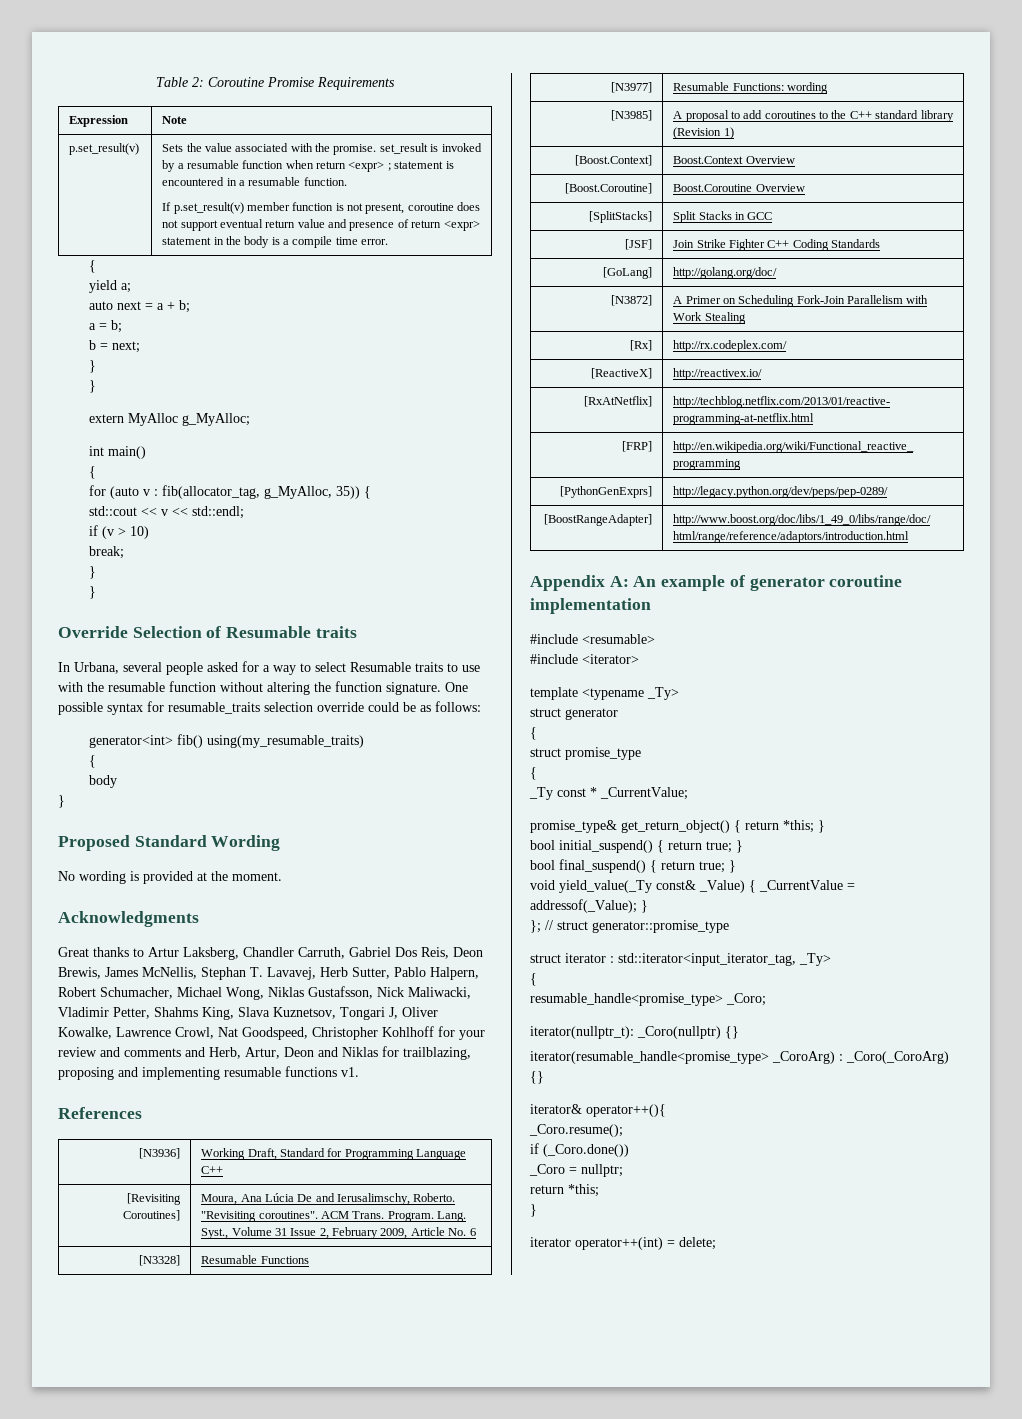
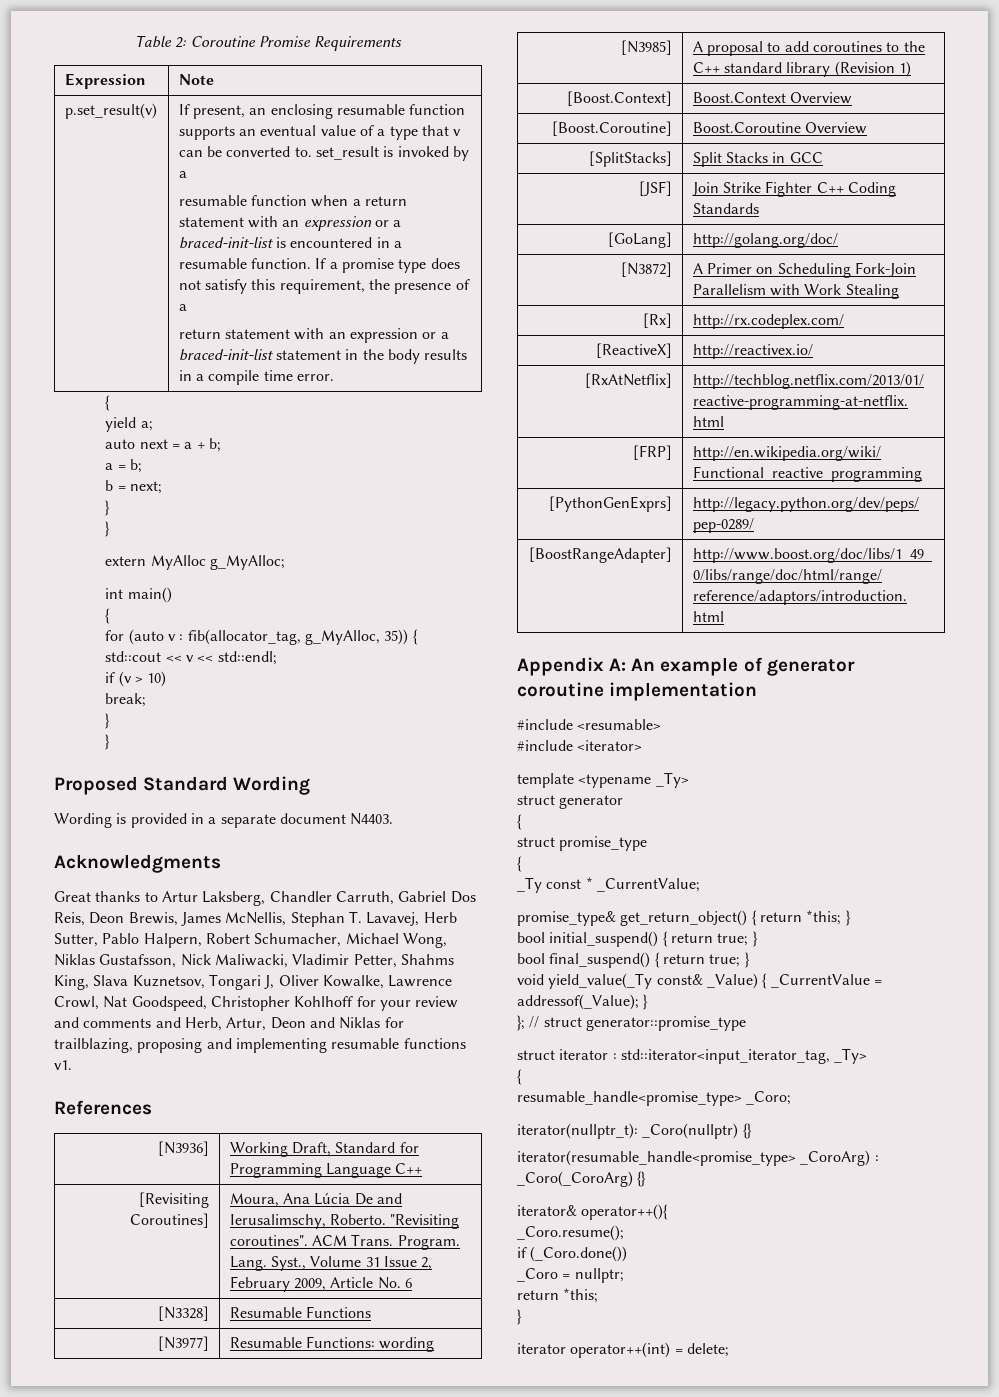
- Sets the value associated with the promise. set_result is invoked by a resumable function when return <expr> ; statement is encountered in a resumable function.
- If p.set_result(v) member function is not present, coroutine does not support eventual return value and presence of return <expr> statement in the body is a compile time error.
+ If present, an enclosing resumable function supports an eventual value of a type that v can be converted to. set_result is invoked by a
+ resumable function when a return statement with an expression or a braced-init-list is encountered in a resumable function. If a promise type does not satisfy this requirement, the presence of a
+ return statement with an expression or a braced-init-list statement in the body results in a compile time error.
- Override Selection of Resumable traits
- In Urbana, several people asked for a way to select Resumable traits to use with the resumable function without altering the function signature. One possible syntax for resumable_traits selection override could be as follows:
- generator<int> fib() using(my_resumable_traits)
- {
- body
- }
  Proposed Standard Wording
- No wording is provided at the moment.
+ Wording is provided in a separate document N4403.

